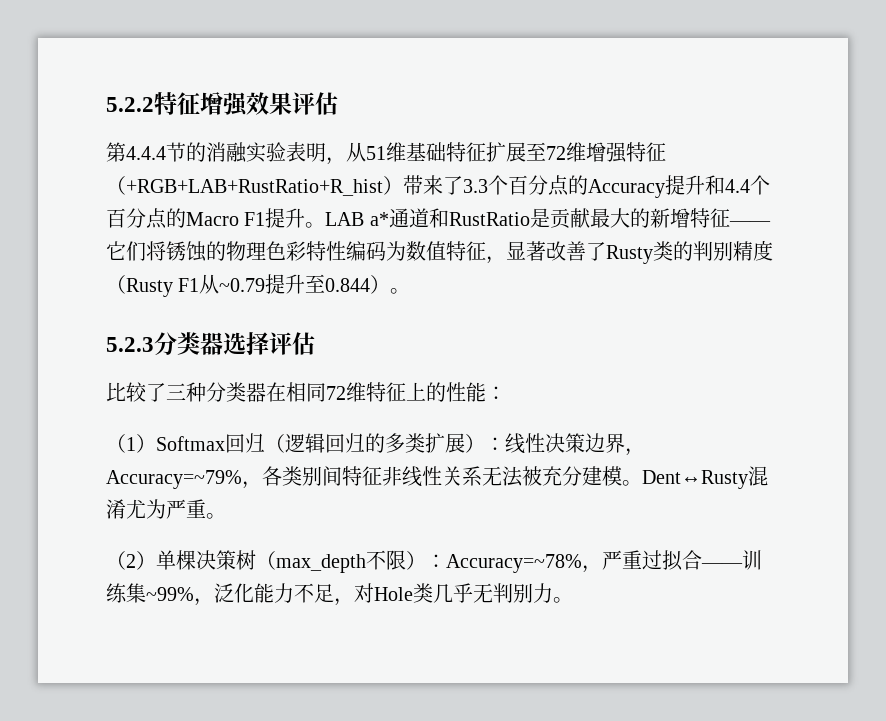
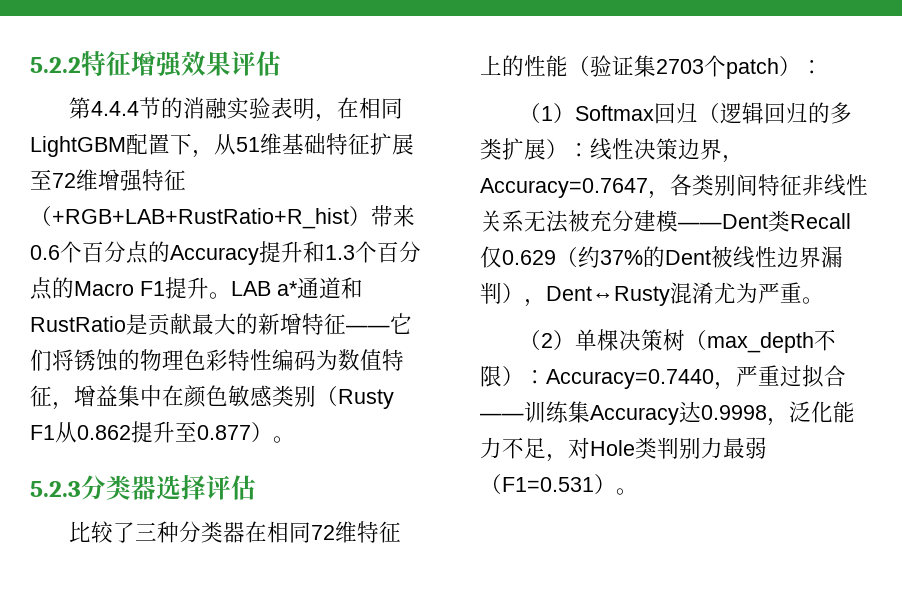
- 第4.4.4节的消融实验表明，从51维基础特征扩展至72维增强特征（+RGB+LAB+RustRatio+R_hist）带来了3.3个百分点的Accuracy提升和4.4个百分点的Macro F1提升。
+ 第4.4.4节的消融实验表明，在相同LightGBM配置下，从51维基础特征扩展至72维增强特征（+RGB+LAB+RustRatio+R_hist）带来0.6个百分点的Accuracy提升和1.3个百分点的Macro F1提升。
- LAB a*通道和RustRatio是贡献最大的新增特征——它们将锈蚀的物理色彩特性编码为数值特征，显著改善了Rusty类的判别精度（Rusty F1从~0.79提升至0.844）。
+ LAB a*通道和RustRatio是贡献最大的新增特征——它们将锈蚀的物理色彩特性编码为数值特征，增益集中在颜色敏感类别（Rusty F1从0.862提升至0.877）。
- 比较了三种分类器在相同72维特征上的性能：
+ 比较了三种分类器在相同72维特征上的性能（验证集2703个patch）：
- （1）Softmax回归（逻辑回归的多类扩展）：线性决策边界，Accuracy=~79%，各类别间特征非线性关系无法被充分建模。Dent↔Rusty混淆尤为严重。
+ （1）Softmax回归（逻辑回归的多类扩展）：线性决策边界，Accuracy=0.7647，各类别间特征非线性关系无法被充分建模——Dent类Recall仅0.629（约37%的Dent被线性边界漏判），Dent↔Rusty混淆尤为严重。
- （2）单棵决策树（max_depth不限）：Accuracy=~78%，严重过拟合——训练集~99%，泛化能力不足，对Hole类几乎无判别力。
+ （2）单棵决策树（max_depth不限）：Accuracy=0.7440，严重过拟合——训练集Accuracy达0.9998，泛化能力不足，对Hole类判别力最弱（F1=0.531）。

